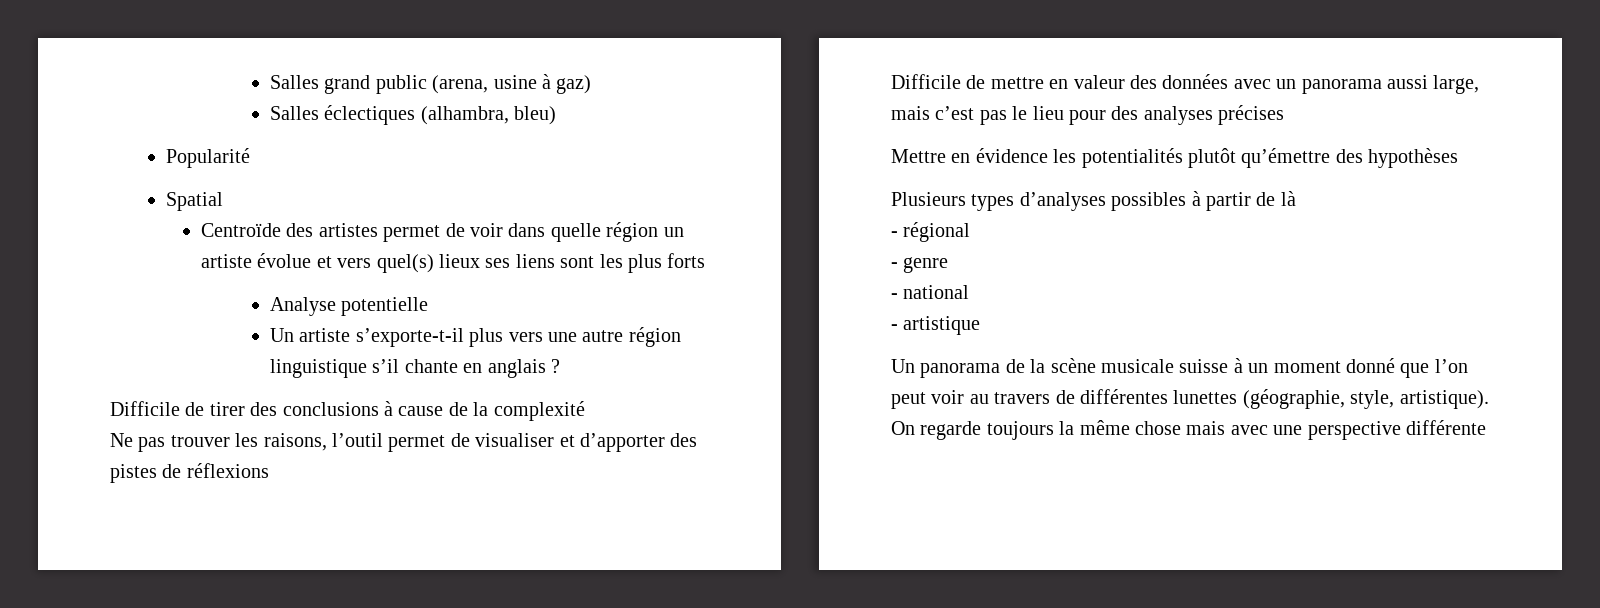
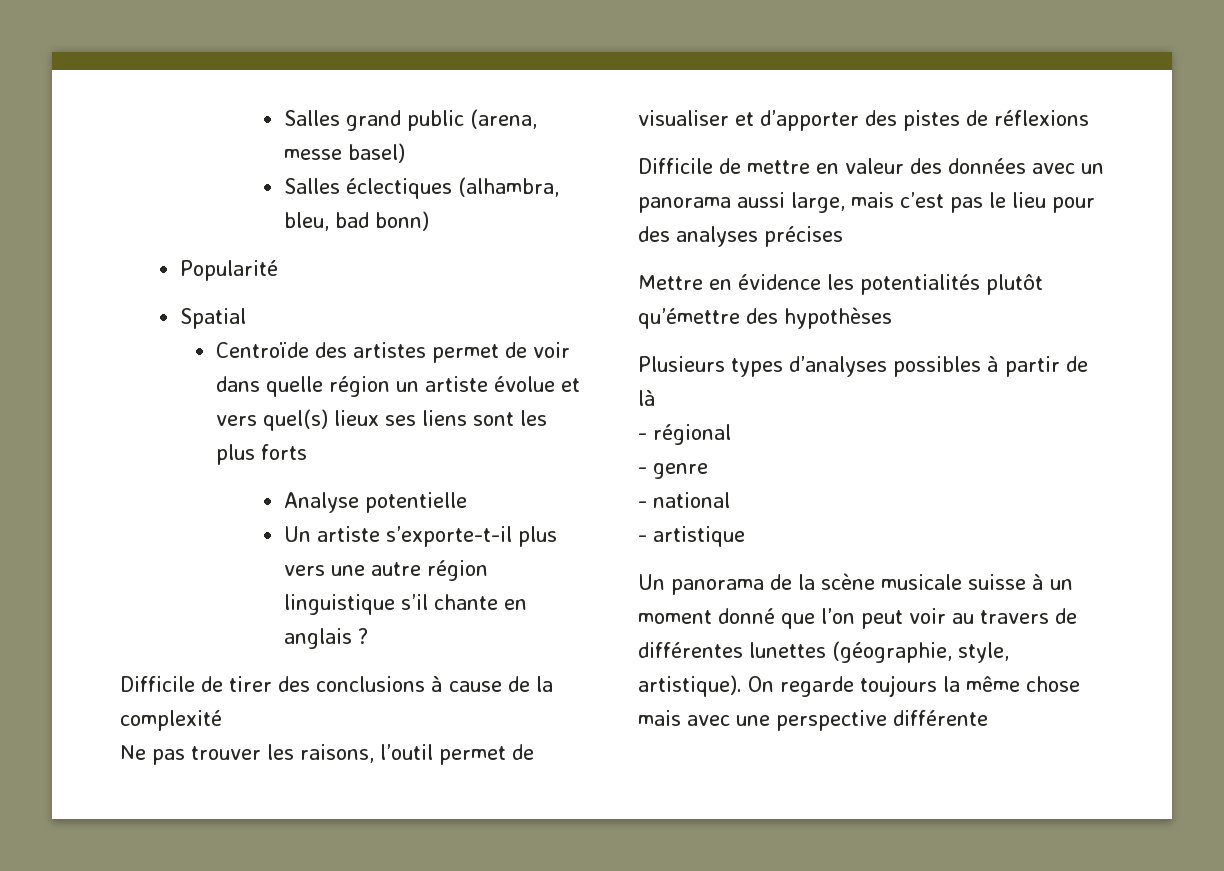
- Salles grand public (arena, usine à gaz)
+ Salles grand public (arena, messe basel)
- Salles éclectiques (alhambra, bleu)
+ Salles éclectiques (alhambra, bleu, bad bonn)

